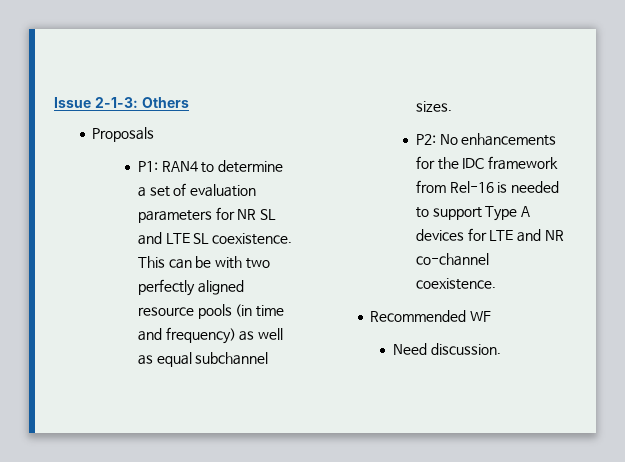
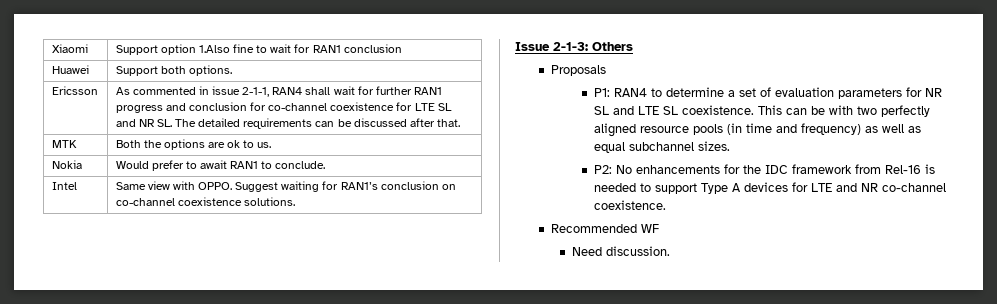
+ Xiaomi | Support option 1.Also fine to wait for RAN1 conclusion
+ Huawei | Support both options.
+ Ericsson | As commented in issue 2-1-1, RAN4 shall wait for further RAN1 progress and conclusion for co-channel coexistence for LTE SL and NR SL. The detailed requirements can be discussed after that.
+ MTK | Both the options are ok to us.
+ Nokia | Would prefer to await RAN1 to conclude.
+ Intel | Same view with OPPO. Suggest waiting for RAN1’s conclusion on co-channel coexistence solutions.

